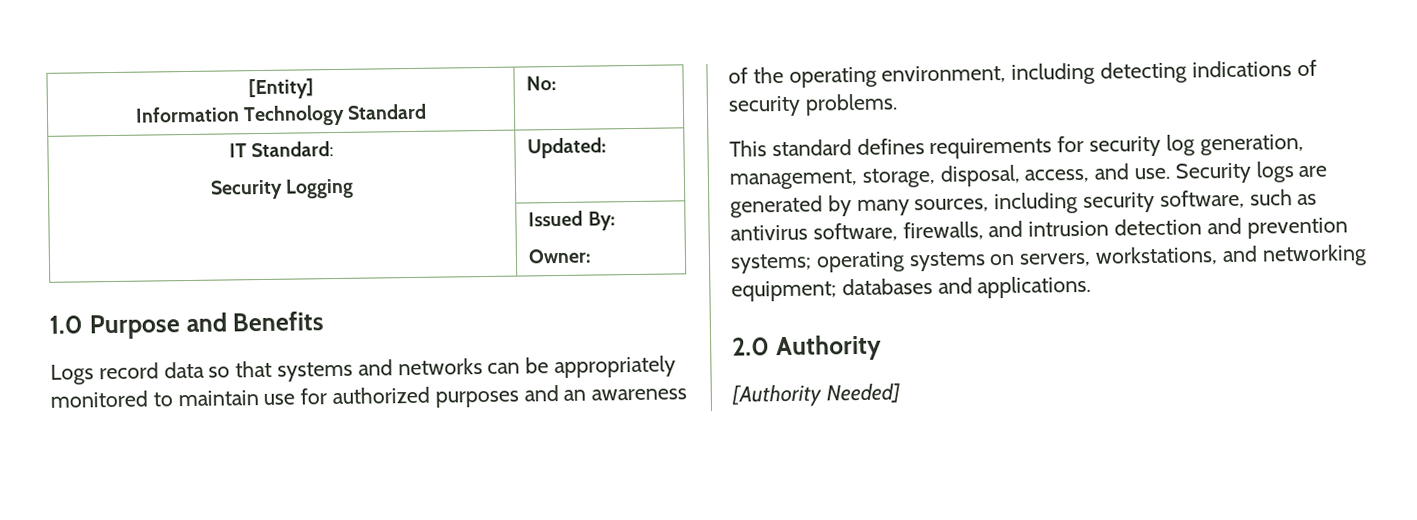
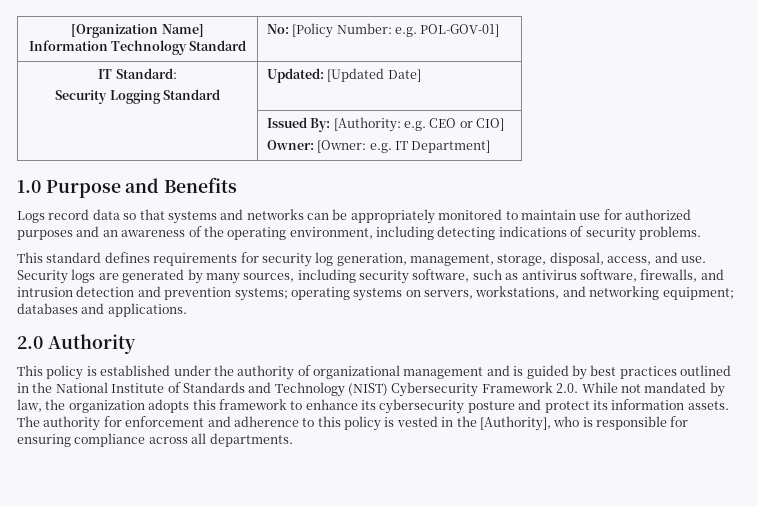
- [Entity]
- Information Technology Standard | No:
+ [Organization Name]
+ Information Technology Standard | No: [Policy Number: e.g. POL-GOV-01]
  IT Standard:
- Security Logging | Updated:
+ Security Logging Standard | Updated: [Updated Date]
- | Issued By:
- Owner:
+ | Issued By: [Authority: e.g. CEO or CIO]
+ Owner: [Owner: e.g. IT Department]
- [Authority Needed]
+ This policy is established under the authority of organizational management and is guided by best practices outlined in the National Institute of Standards and Technology (NIST) Cybersecurity Framework 2.0. While not mandated by law, the organization adopts this framework to enhance its cybersecurity posture and protect its information assets. The authority for enforcement and adherence to this policy is vested in the [Authority], who is responsible for ensuring compliance across all departments.

